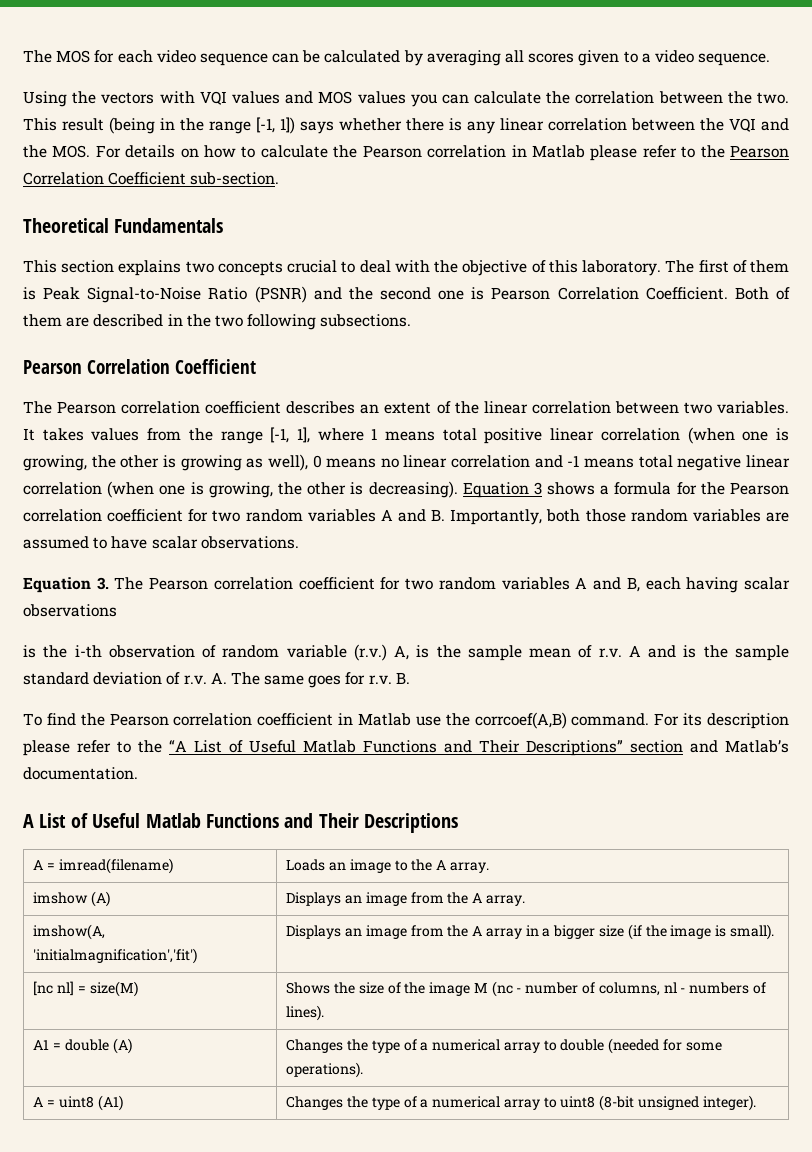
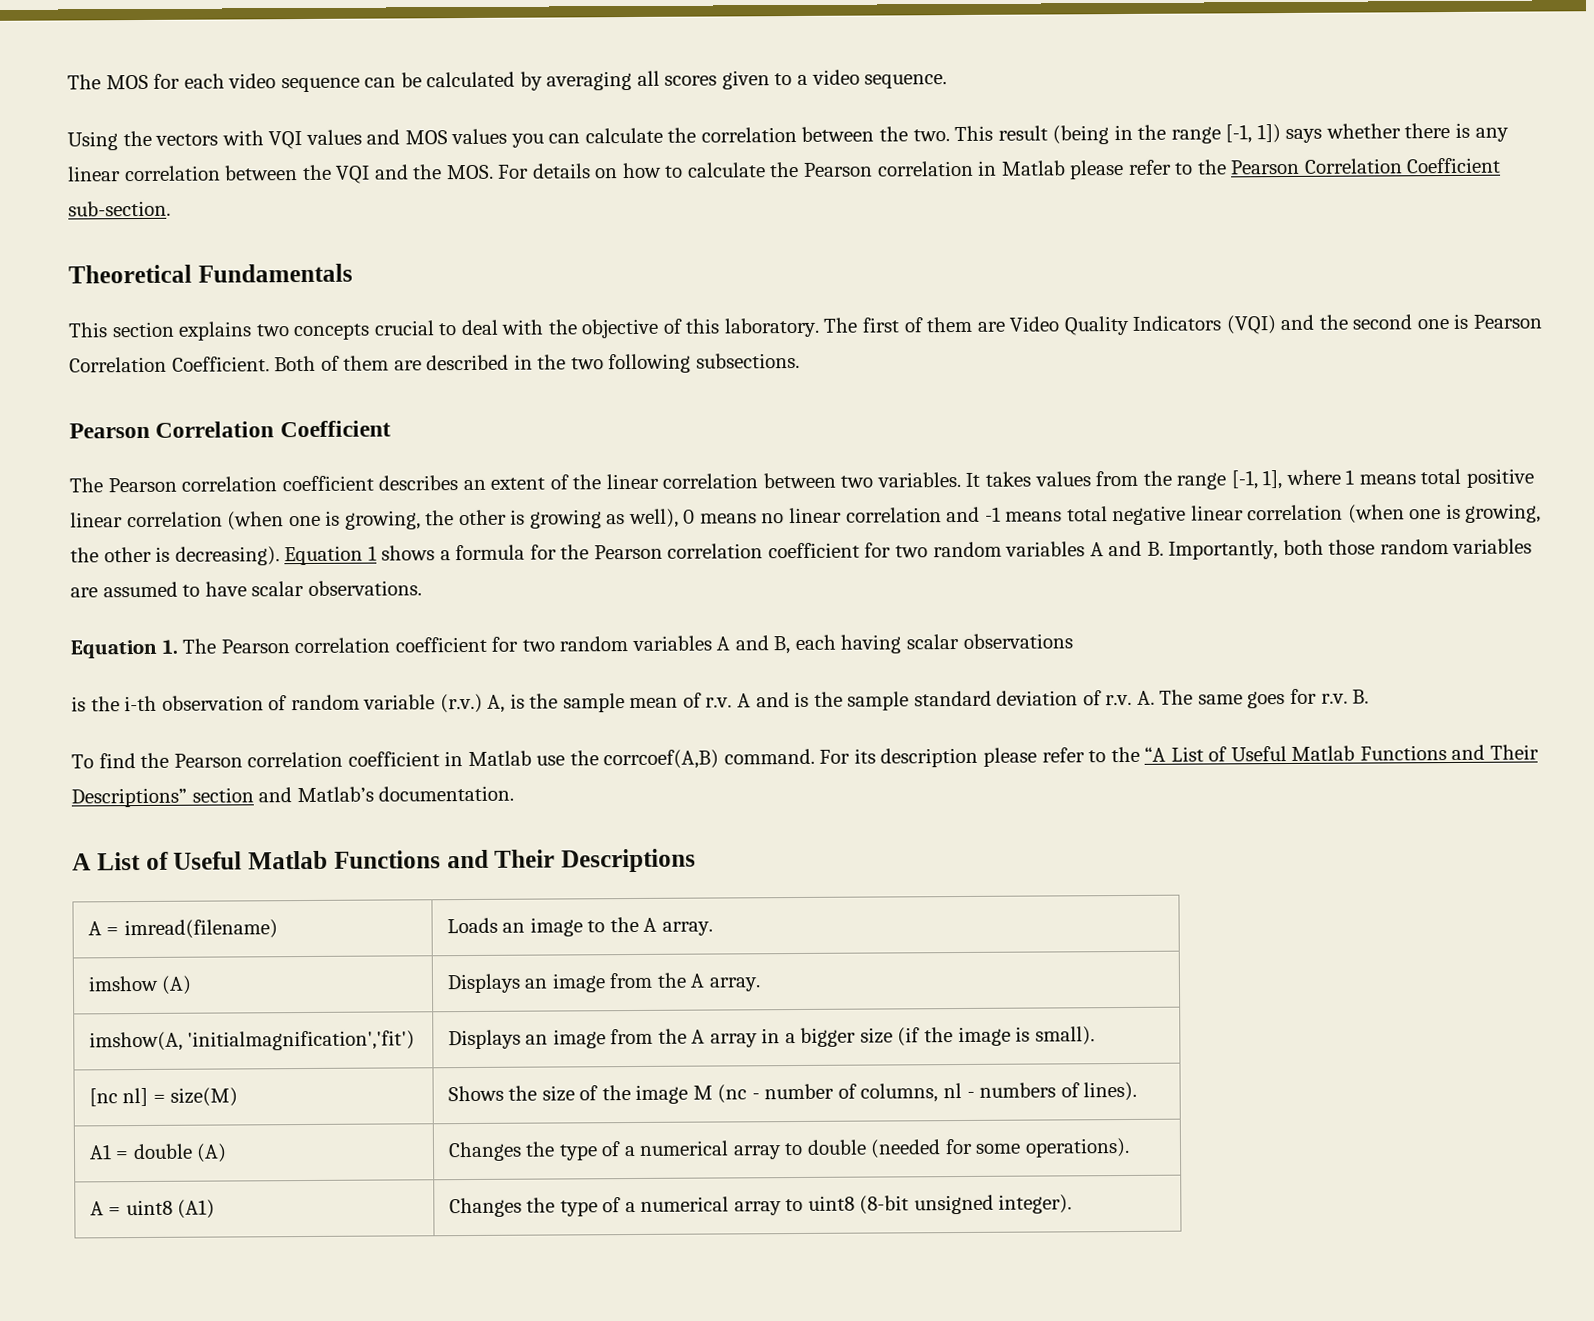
- The first of them is Peak Signal-to-Noise Ratio (PSNR) and the second one is Pearson Correlation Coefficient.
+ The first of them are Video Quality Indicators (VQI) and the second one is Pearson Correlation Coefficient.
- Equation 3 shows a formula for the Pearson correlation coefficient for two random variables A and B. Importantly, both those random variables are assumed to have scalar observations.
+ Equation 1 shows a formula for the Pearson correlation coefficient for two random variables A and B. Importantly, both those random variables are assumed to have scalar observations.
- Equation 3. The Pearson correlation coefficient for two random variables A and B, each having scalar observations
+ Equation 1. The Pearson correlation coefficient for two random variables A and B, each having scalar observations

